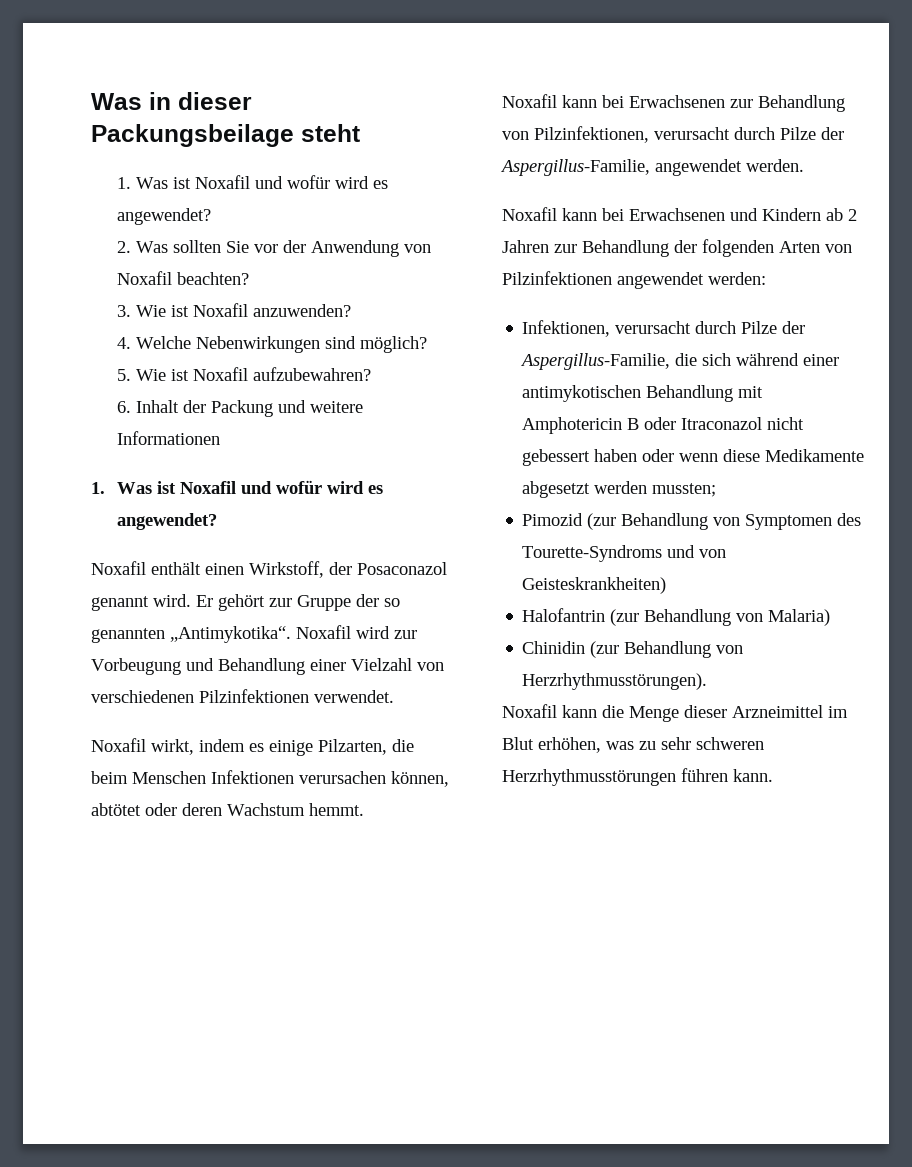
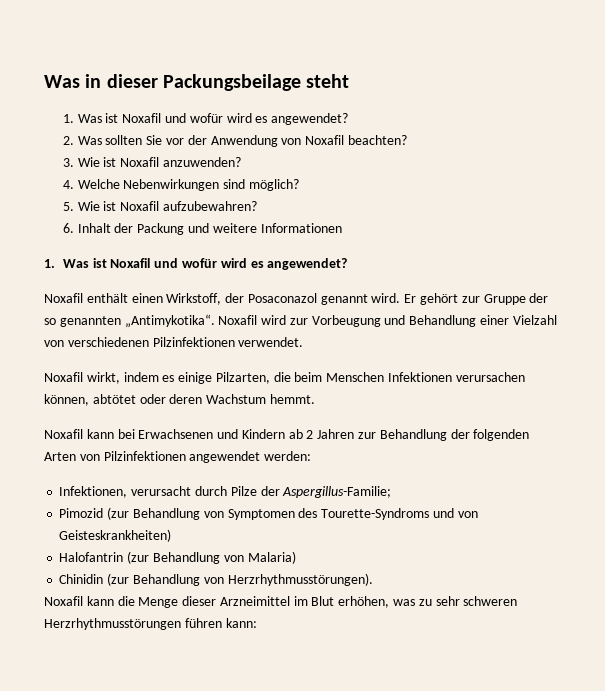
- Noxafil kann bei Erwachsenen zur Behandlung von Pilzinfektionen, verursacht durch Pilze der Aspergillus-Familie, angewendet werden.
- Infektionen, verursacht durch Pilze der Aspergillus-Familie, die sich während einer antimykotischen Behandlung mit Amphotericin B oder Itraconazol nicht gebessert haben oder wenn diese Medikamente abgesetzt werden mussten;
+ Infektionen, verursacht durch Pilze der Aspergillus-Familie;
- Noxafil kann die Menge dieser Arzneimittel im Blut erhöhen, was zu sehr schweren Herzrhythmusstörungen führen kann.
+ Noxafil kann die Menge dieser Arzneimittel im Blut erhöhen, was zu sehr schweren Herzrhythmusstörungen führen kann:

